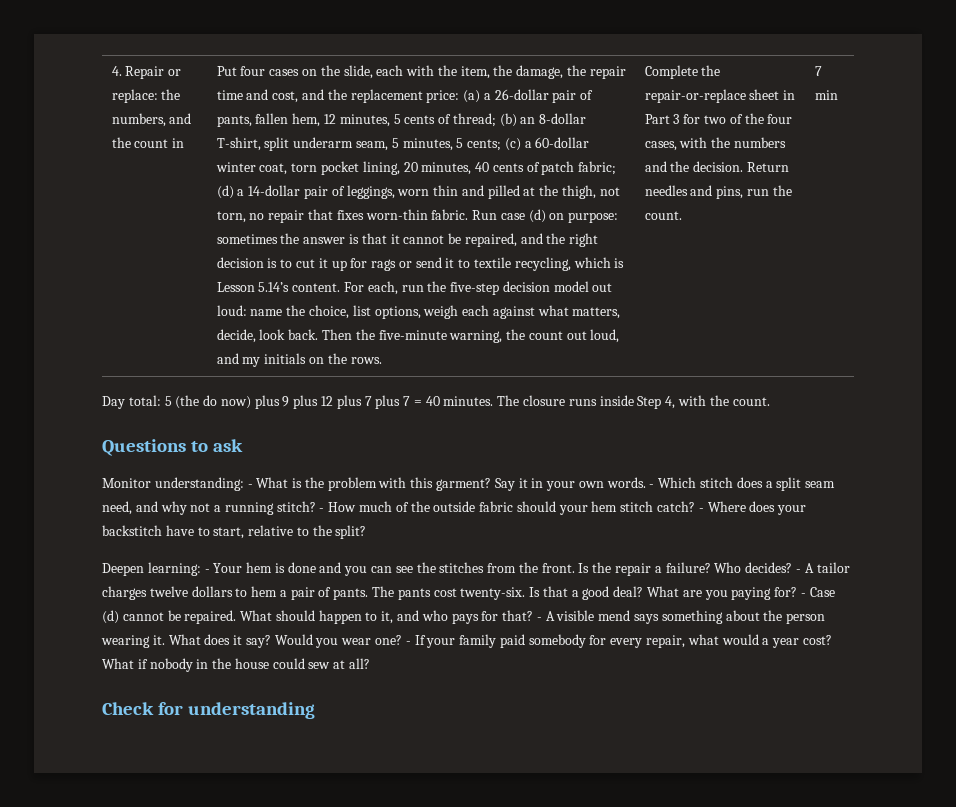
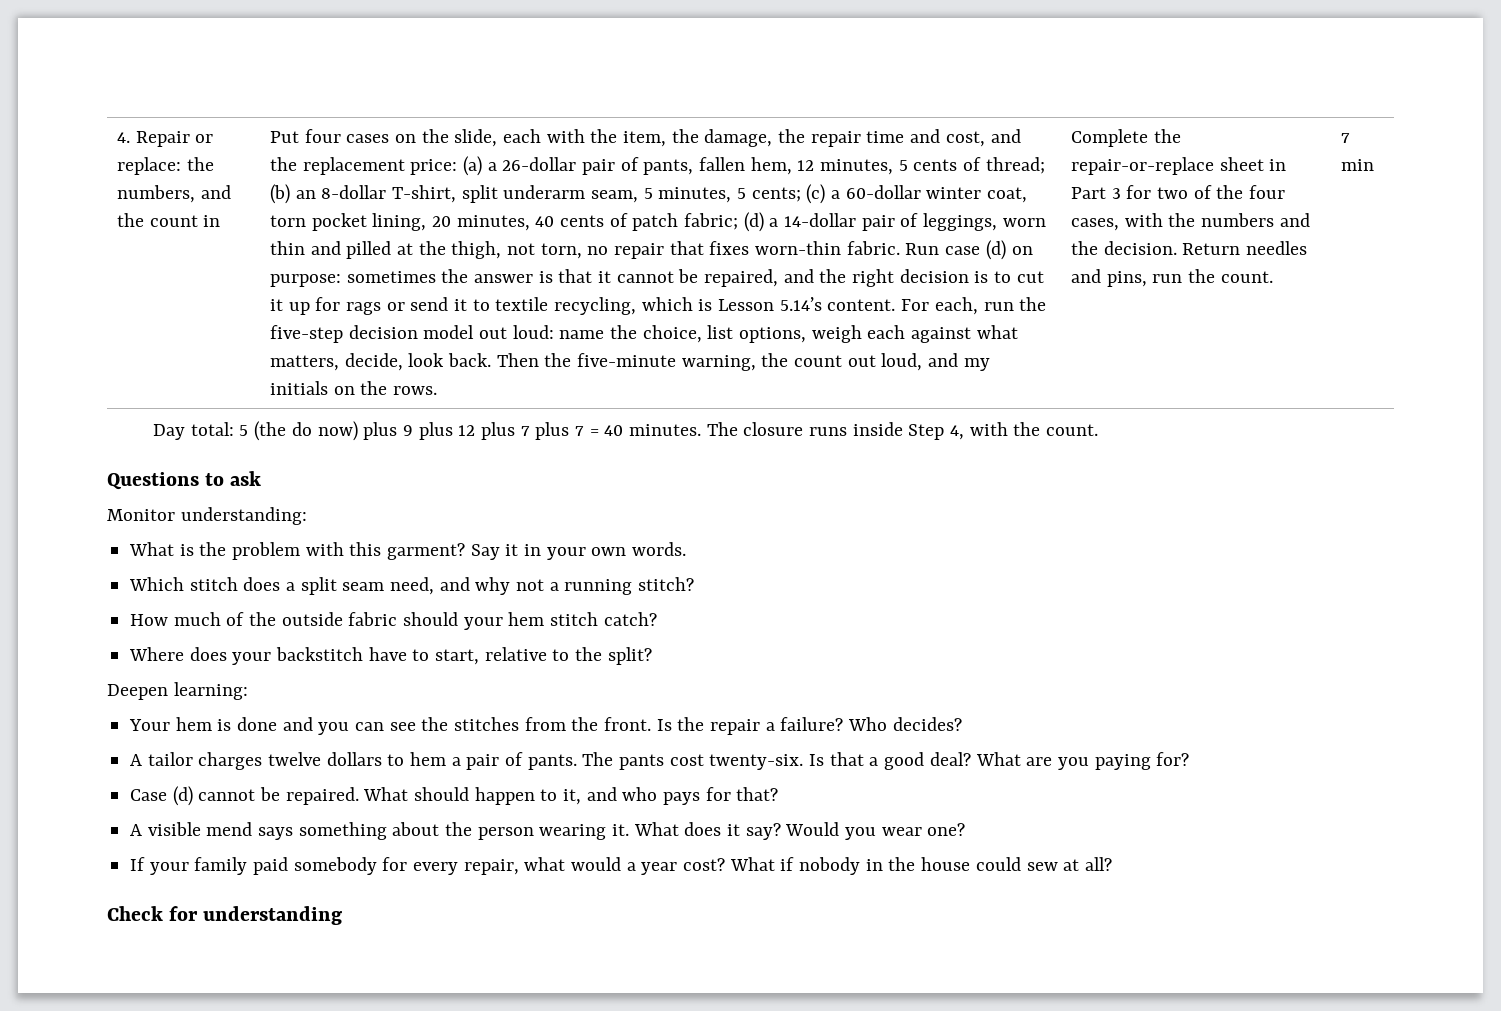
- Monitor understanding: - What is the problem with this garment?
+ Monitor understanding:
+ What is the problem with this garment?
- Say it in your own words. - Which stitch does a split seam need, and why not a running stitch? - How much of the outside fabric should your hem stitch catch? - Where does your backstitch have to start, relative to the split?
+ Say it in your own words.
+ Which stitch does a split seam need, and why not a running stitch?
+ How much of the outside fabric should your hem stitch catch?
+ Where does your backstitch have to start, relative to the split?
- Deepen learning: - Your hem is done and you can see the stitches from the front.
+ Deepen learning:
+ Your hem is done and you can see the stitches from the front.
- Who decides? - A tailor charges twelve dollars to hem a pair of pants.
+ Who decides?
+ A tailor charges twelve dollars to hem a pair of pants.
- What are you paying for? - Case (d) cannot be repaired.
+ What are you paying for?
+ Case (d) cannot be repaired.
- What should happen to it, and who pays for that? - A visible mend says something about the person wearing it.
+ What should happen to it, and who pays for that?
+ A visible mend says something about the person wearing it.
- Would you wear one? - If your family paid somebody for every repair, what would a year cost?
+ Would you wear one?
+ If your family paid somebody for every repair, what would a year cost?

